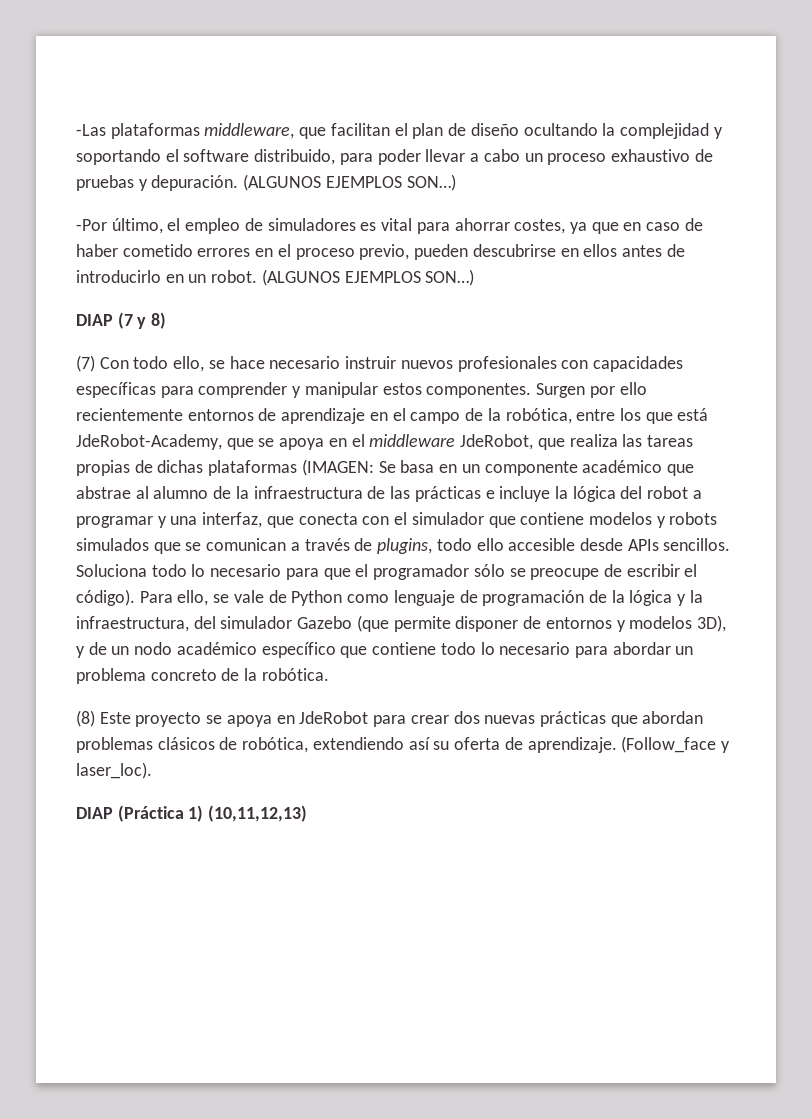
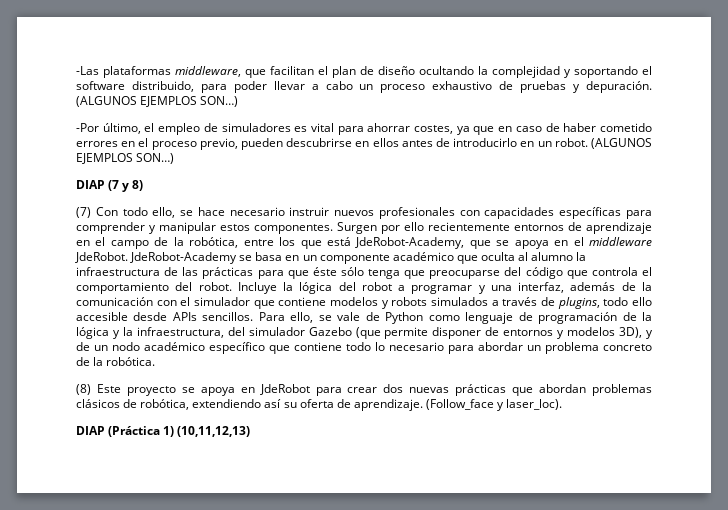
- Surgen por ello recientemente entornos de aprendizaje en el campo de la robótica, entre los que está JdeRobot-Academy, que se apoya en el middleware JdeRobot, que realiza las tareas propias de dichas plataformas (IMAGEN: Se basa en un componente académico que abstrae al alumno de la infraestructura de las prácticas e incluye la lógica del robot a programar y una interfaz, que conecta con el simulador que contiene modelos y robots simulados que se comunican a través de plugins, todo ello accesible desde APIs sencillos.
+ Surgen por ello recientemente entornos de aprendizaje en el campo de la robótica, entre los que está JdeRobot-Academy, que se apoya en el middleware JdeRobot. JdeRobot-Academy se basa en un componente académico que oculta al alumno la infraestructura de las prácticas para que éste sólo tenga que preocuparse del código que controla el comportamiento del robot. Incluye la lógica del robot a programar y una interfaz, además de la comunicación con el simulador que contiene modelos y robots simulados a través de plugins, todo ello accesible desde APIs sencillos.
- Soluciona todo lo necesario para que el programador sólo se preocupe de escribir el código).

